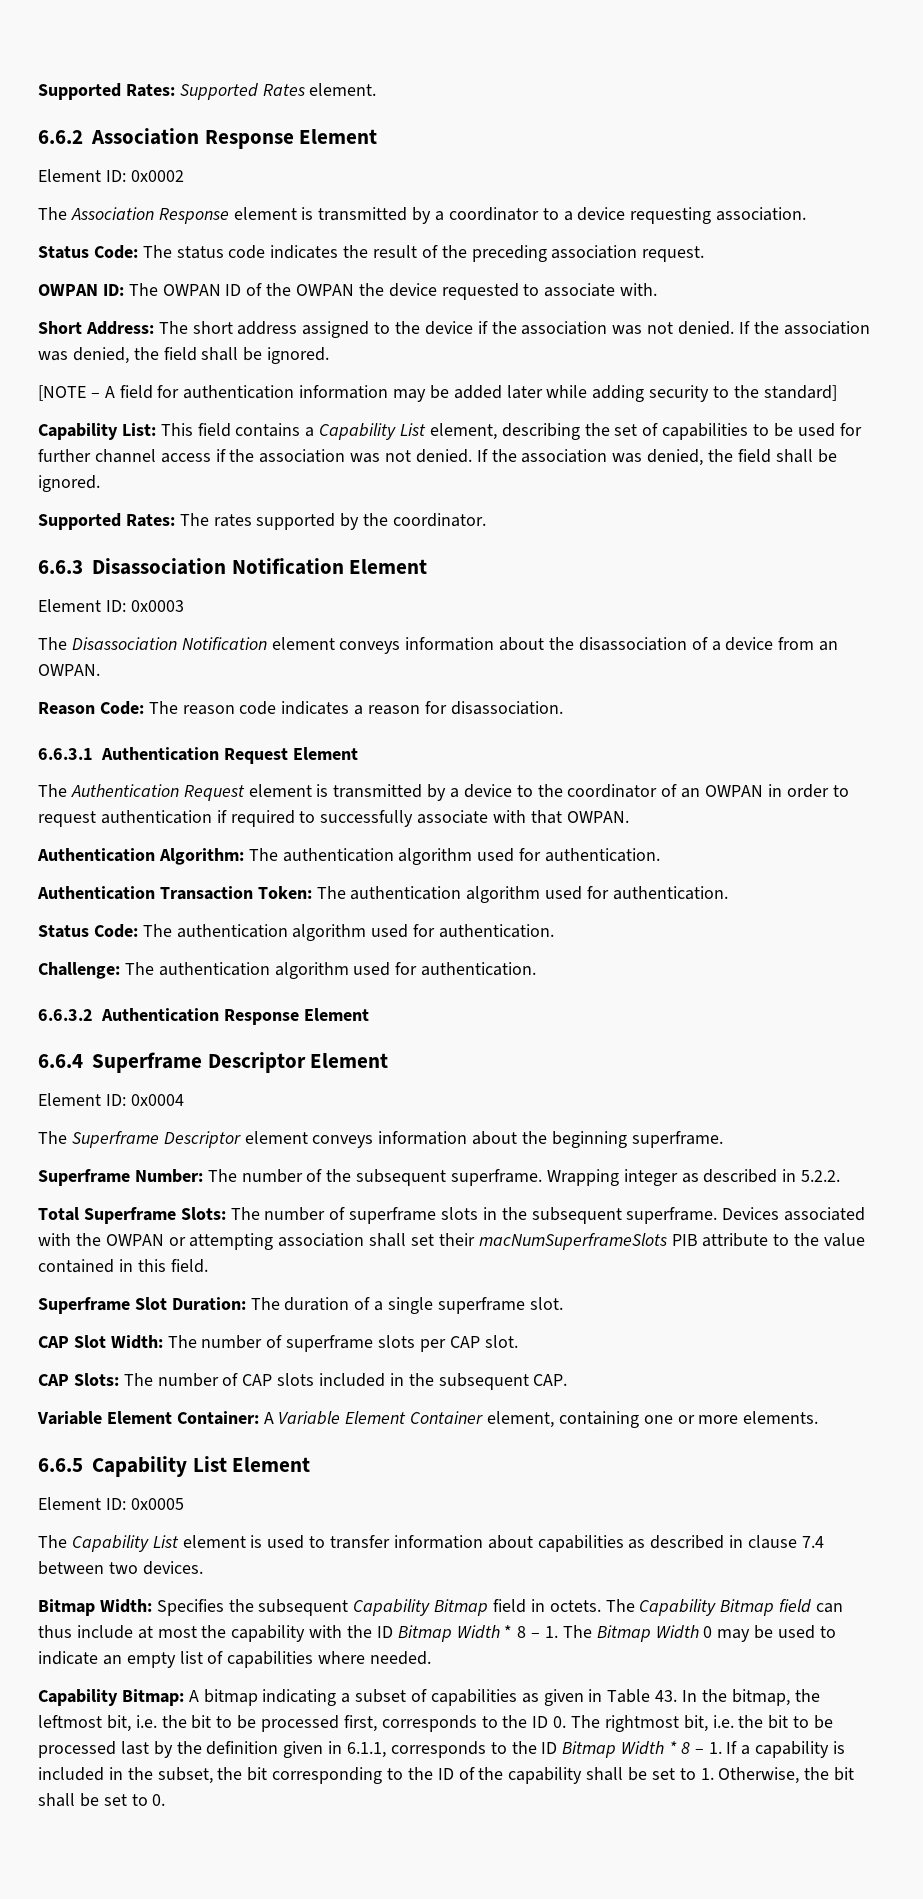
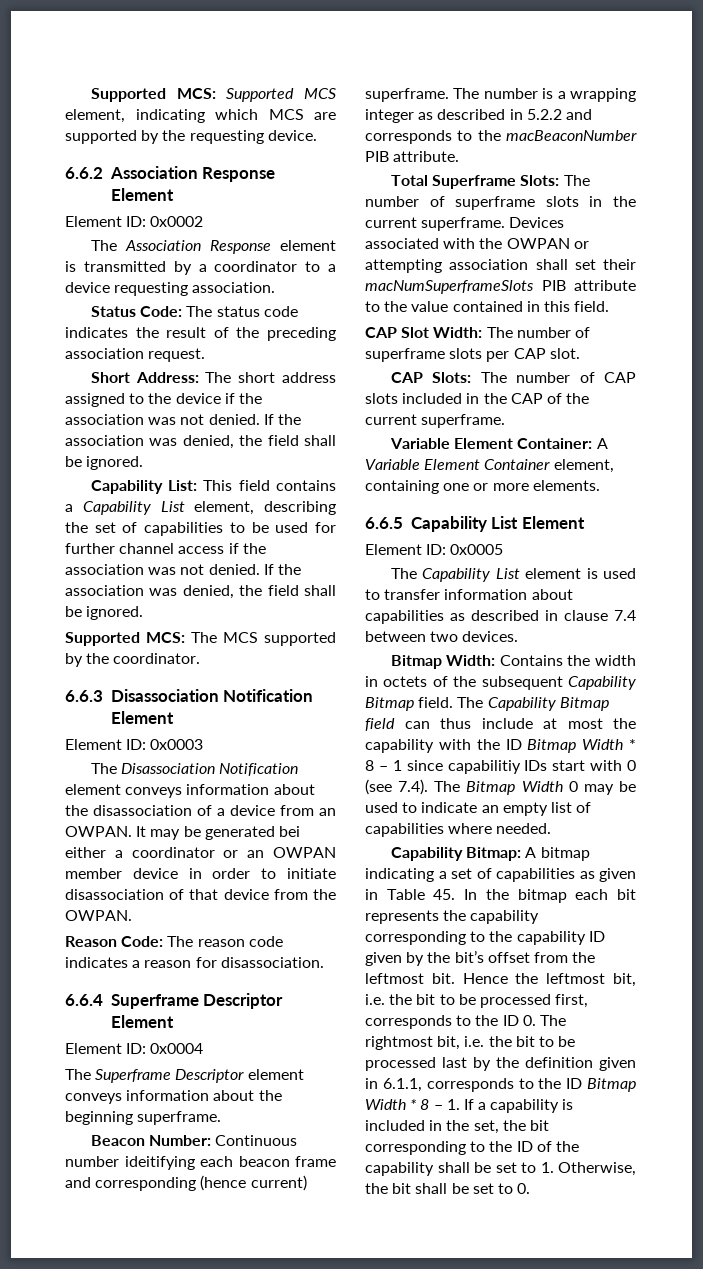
- Supported Rates: Supported Rates element.
+ Supported MCS: Supported MCS element, indicating which MCS are supported by the requesting device.
- OWPAN ID: The OWPAN ID of the OWPAN the device requested to associate with.
- [NOTE – A field for authentication information may be added later while adding security to the standard]
- Supported Rates: The rates supported by the coordinator.
+ Supported MCS: The MCS supported by the coordinator.
+ It may be generated bei either a coordinator or an OWPAN member device in order to initiate disassociation of that device from the OWPAN.
- 6.6.3.1 Authentication Request Element
- The Authentication Request element is transmitted by a device to the coordinator of an OWPAN in order to request authentication if required to successfully associate with that OWPAN.
- Authentication Algorithm: The authentication algorithm used for authentication.
- Authentication Transaction Token: The authentication algorithm used for authentication.
- Status Code: The authentication algorithm used for authentication.
- Challenge: The authentication algorithm used for authentication.
- 6.6.3.2 Authentication Response Element
- Superframe Number: The number of the subsequent superframe. Wrapping integer as described in 5.2.2.
+ Beacon Number: Continuous number ideitifying each beacon frame and corresponding (hence current) superframe. The number is a wrapping integer as described in 5.2.2 and corresponds to the macBeaconNumber PIB attribute.
- Total Superframe Slots: The number of superframe slots in the subsequent superframe.
+ Total Superframe Slots: The number of superframe slots in the current superframe.
- Superframe Slot Duration: The duration of a single superframe slot.
- CAP Slots: The number of CAP slots included in the subsequent CAP.
+ CAP Slots: The number of CAP slots included in the CAP of the current superframe.
- Bitmap Width: Specifies the subsequent Capability Bitmap field in octets.
+ Bitmap Width: Contains the width in octets of the subsequent Capability Bitmap field.
- The Capability Bitmap field can thus include at most the capability with the ID Bitmap Width * 8 – 1. The Bitmap Width 0 may be used to indicate an empty list of capabilities where needed.
+ The Capability Bitmap field can thus include at most the capability with the ID Bitmap Width * 8 – 1 since capabilitiy IDs start with 0 (see 7.4). The Bitmap Width 0 may be used to indicate an empty list of capabilities where needed.
- A bitmap indicating a subset of capabilities as given in Table 43. In the bitmap, the leftmost bit, i.e. the bit to be processed first, corresponds to the ID 0. The rightmost bit, i.e. the bit to be processed last by the definition given in 6.1.1, corresponds to the ID Bitmap Width * 8 – 1. If a capability is included in the subset, the bit corresponding to the ID of the capability shall be set to 1. Otherwise, the bit shall be set to 0.
+ A bitmap indicating a set of capabilities as given in Table 45. In the bitmap each bit represents the capability corresponding to the capability ID given by the bit’s offset from the leftmost bit. Hence the leftmost bit, i.e. the bit to be processed first, corresponds to the ID 0. The rightmost bit, i.e. the bit to be processed last by the definition given in 6.1.1, corresponds to the ID Bitmap Width * 8 – 1. If a capability is included in the set, the bit corresponding to the ID of the capability shall be set to 1. Otherwise, the bit shall be set to 0.

